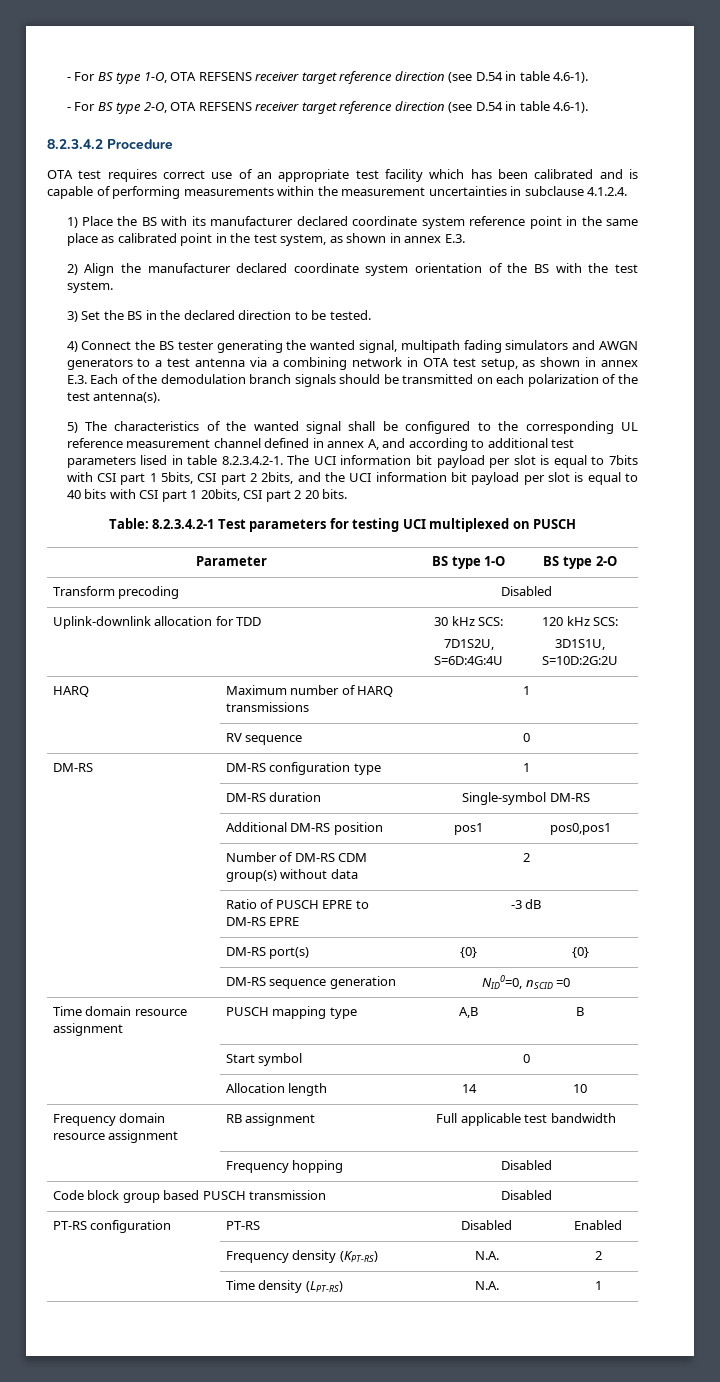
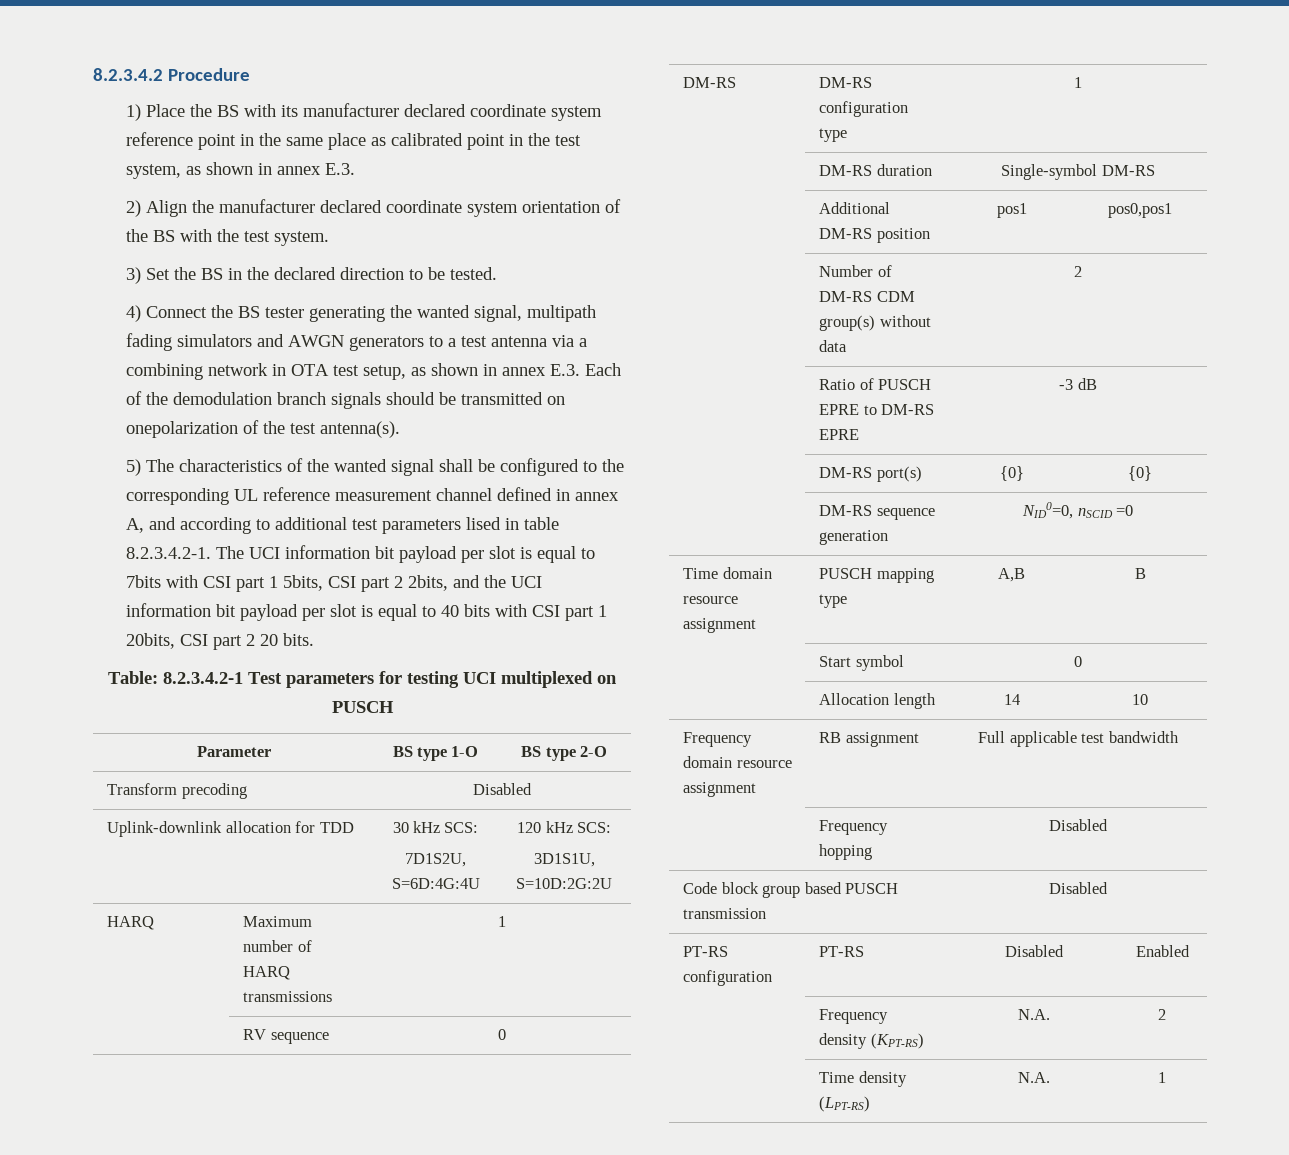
- - For BS type 1-O, OTA REFSENS receiver target reference direction (see D.54 in table 4.6-1).
- - For BS type 2-O, OTA REFSENS receiver target reference direction (see D.54 in table 4.6-1).
  8.2.3.4.2 Procedure
- OTA test requires correct use of an appropriate test facility which has been calibrated and is capable of performing measurements within the measurement uncertainties in subclause 4.1.2.4.
- 4) Connect the BS tester generating the wanted signal, multipath fading simulators and AWGN generators to a test antenna via a combining network in OTA test setup, as shown in annex E.3. Each of the demodulation branch signals should be transmitted on each polarization of the test antenna(s).
+ 4) Connect the BS tester generating the wanted signal, multipath fading simulators and AWGN generators to a test antenna via a combining network in OTA test setup, as shown in annex E.3. Each of the demodulation branch signals should be transmitted on onepolarization of the test antenna(s).

